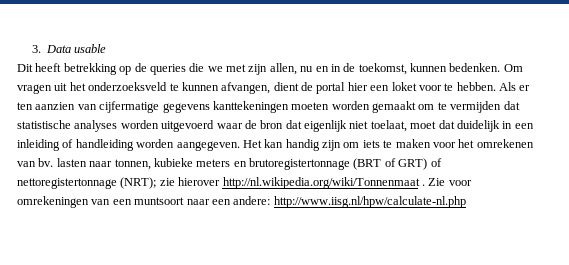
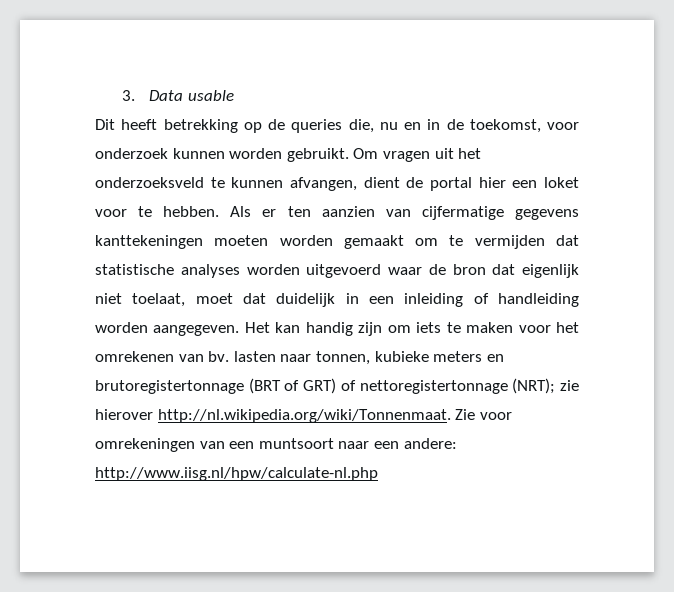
- Dit heeft betrekking op de queries die we met zijn allen, nu en in de toekomst, kunnen bedenken.
+ Dit heeft betrekking op de queries die, nu en in de toekomst, voor onderzoek kunnen worden gebruikt.
- Het kan handig zijn om iets te maken voor het omrekenen van bv. lasten naar tonnen, kubieke meters en brutoregistertonnage (BRT of GRT) of nettoregistertonnage (NRT); zie hierover http://nl.wikipedia.org/wiki/Tonnenmaat . Zie voor omrekeningen van een muntsoort naar een andere: http://www.iisg.nl/hpw/calculate-nl.php
+ Het kan handig zijn om iets te maken voor het omrekenen van bv. lasten naar tonnen, kubieke meters en brutoregistertonnage (BRT of GRT) of nettoregistertonnage (NRT); zie hierover http://nl.wikipedia.org/wiki/Tonnenmaat. Zie voor omrekeningen van een muntsoort naar een andere: http://www.iisg.nl/hpw/calculate-nl.php

